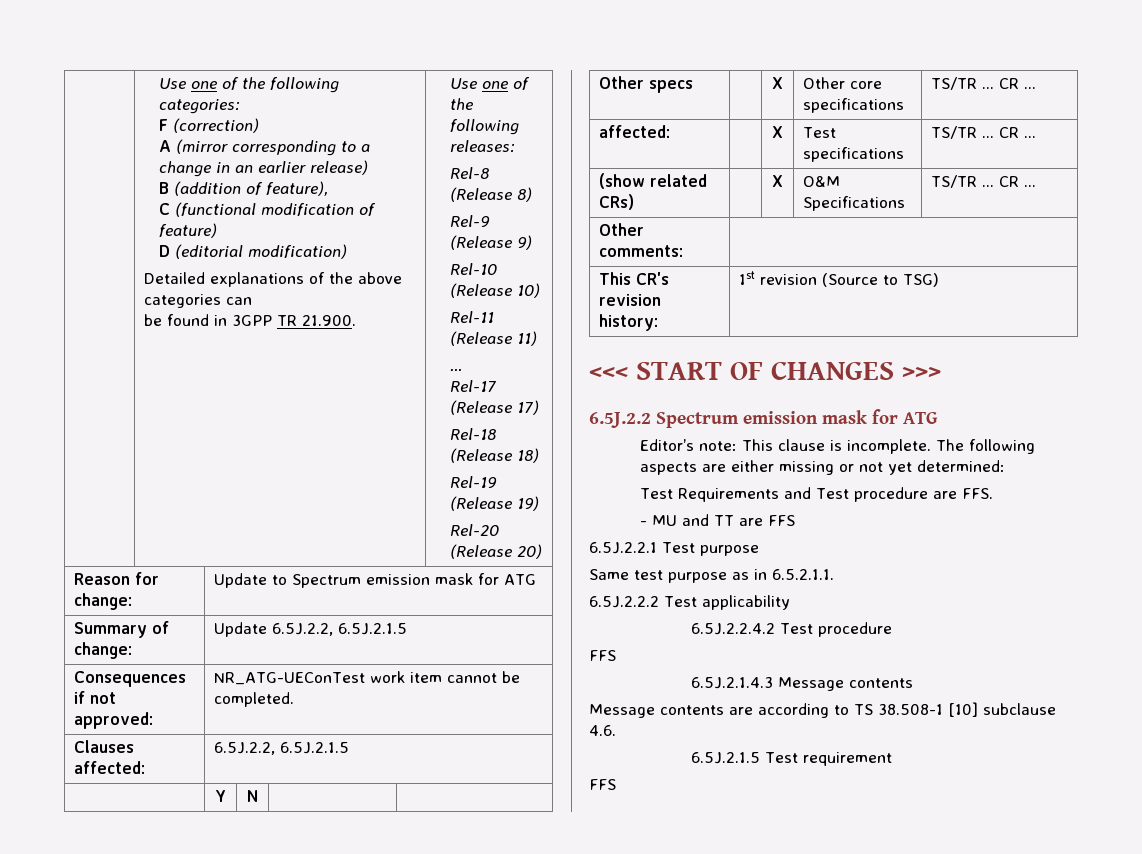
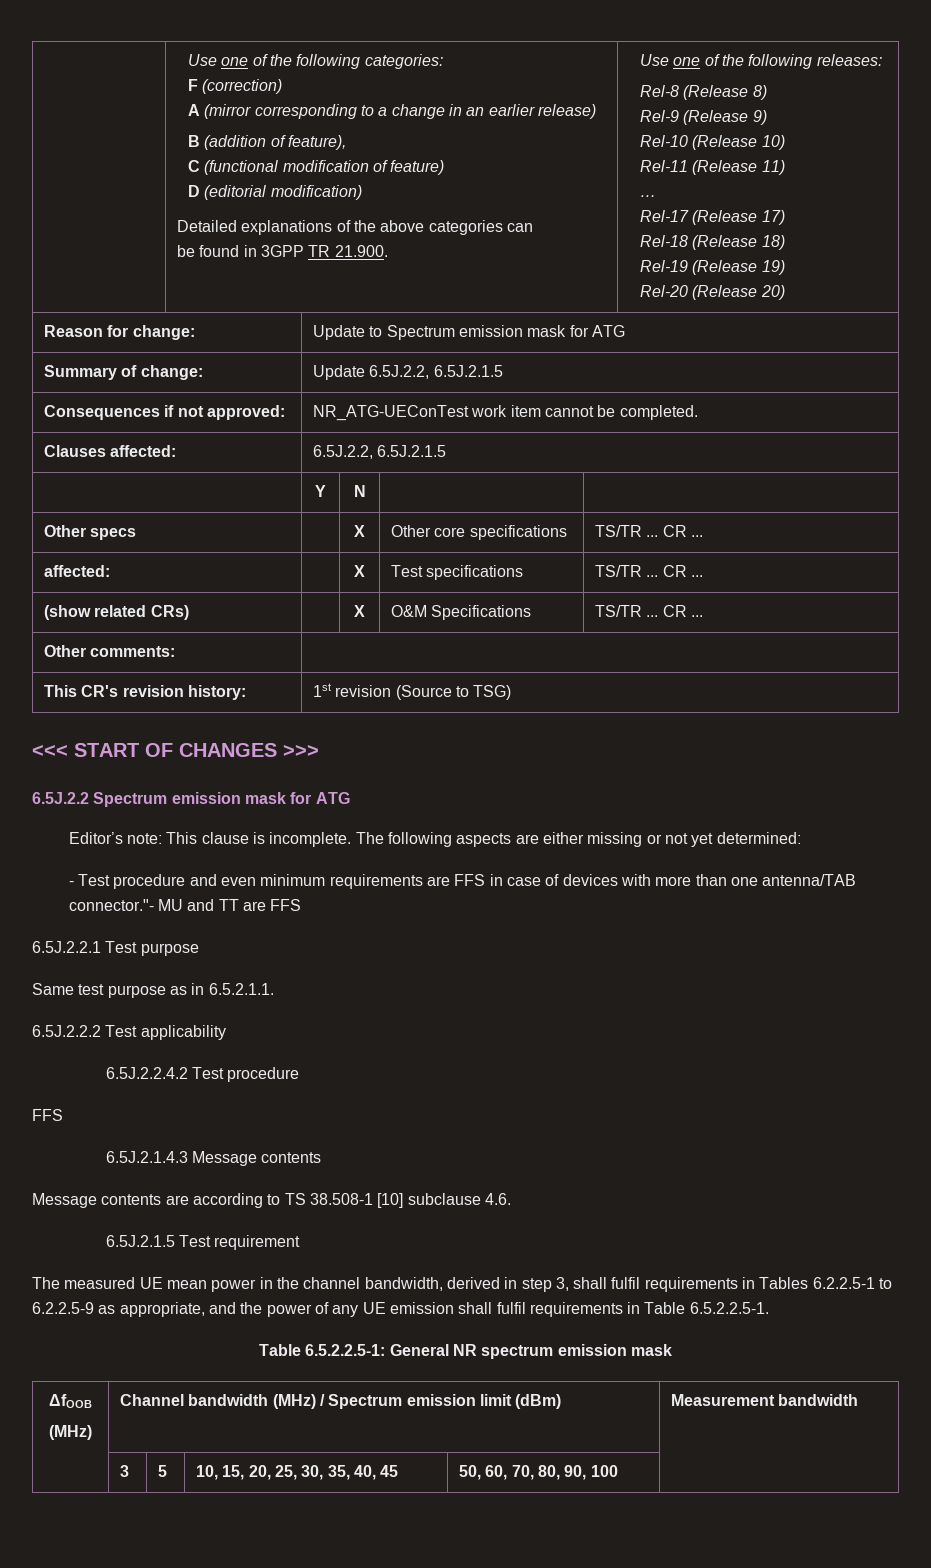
- Test Requirements and Test procedure are FFS.
- - MU and TT are FFS
+ - Test procedure and even minimum requirements are FFS in case of devices with more than one antenna/TAB connector."- MU and TT are FFS
  6.5J.2.1.5 Test requirement
- FFS
+ The measured UE mean power in the channel bandwidth, derived in step 3, shall fulfil requirements in Tables 6.2.2.5-1 to 6.2.2.5-9 as appropriate, and the power of any UE emission shall fulfil requirements in Table 6.5.2.2.5-1.
+ Table 6.5.2.2.5-1: General NR spectrum emission mask
+ ΔfOOB
+ (MHz) | Channel bandwidth (MHz) / Spectrum emission limit (dBm) | Measurement bandwidth
+ | 3 | 5 | 10, 15, 20, 25, 30, 35, 40, 45 | 50, 60, 70, 80, 90, 100 |

